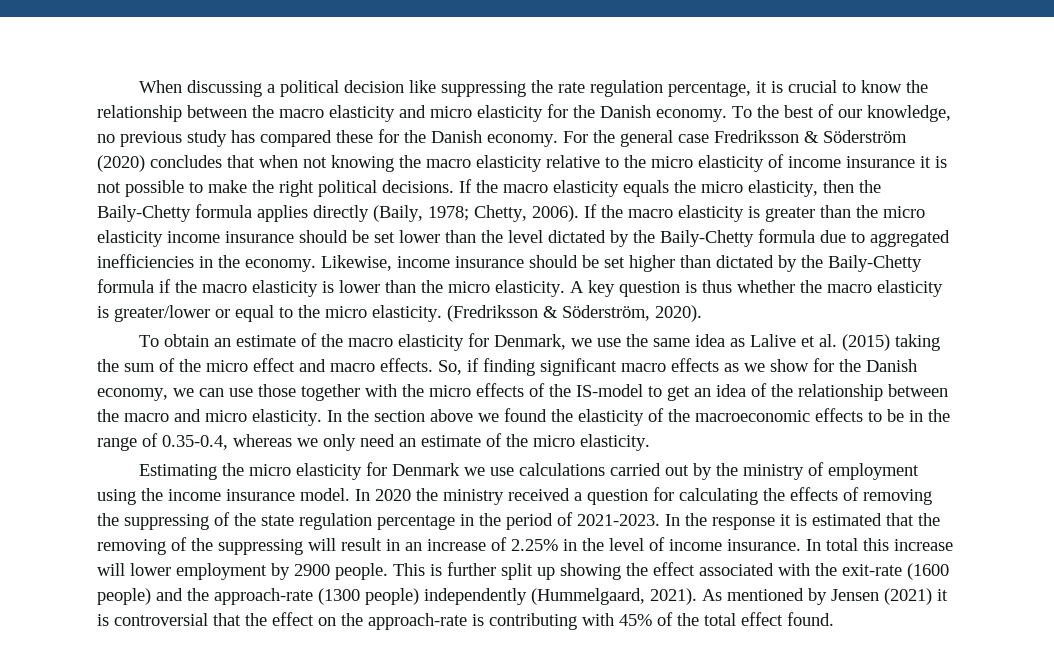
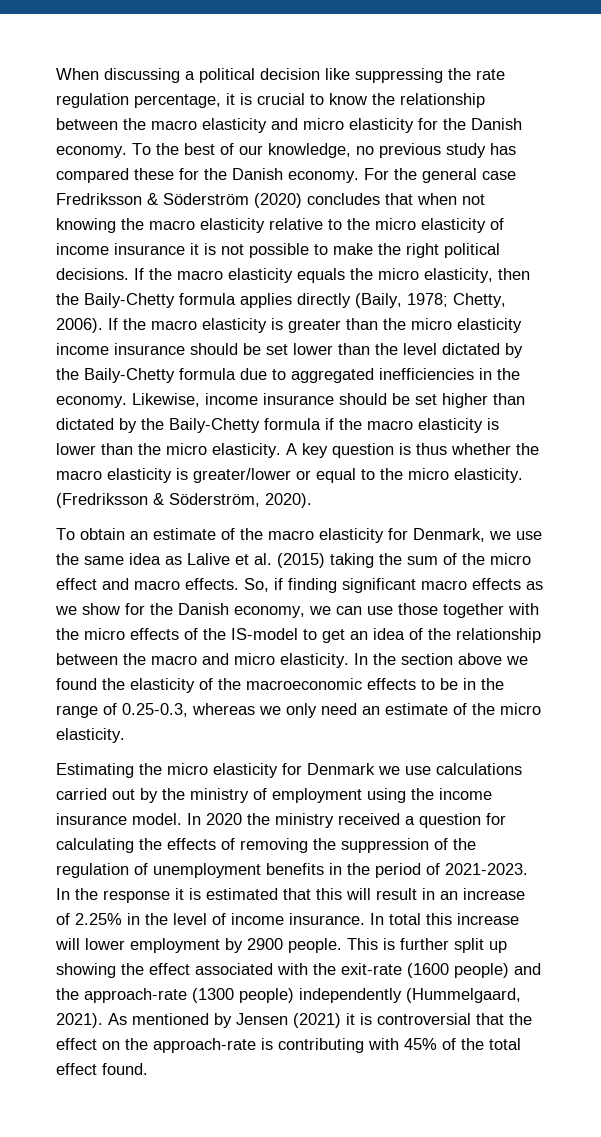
- In the section above we found the elasticity of the macroeconomic effects to be in the range of 0.35-0.4, whereas we only need an estimate of the micro elasticity.
+ In the section above we found the elasticity of the macroeconomic effects to be in the range of 0.25-0.3, whereas we only need an estimate of the micro elasticity.
- In 2020 the ministry received a question for calculating the effects of removing the suppressing of the state regulation percentage in the period of 2021-2023.
+ In 2020 the ministry received a question for calculating the effects of removing the suppression of the regulation of unemployment benefits in the period of 2021-2023.
- In the response it is estimated that the removing of the suppressing will result in an increase of 2.25% in the level of income insurance.
+ In the response it is estimated that this will result in an increase of 2.25% in the level of income insurance.

